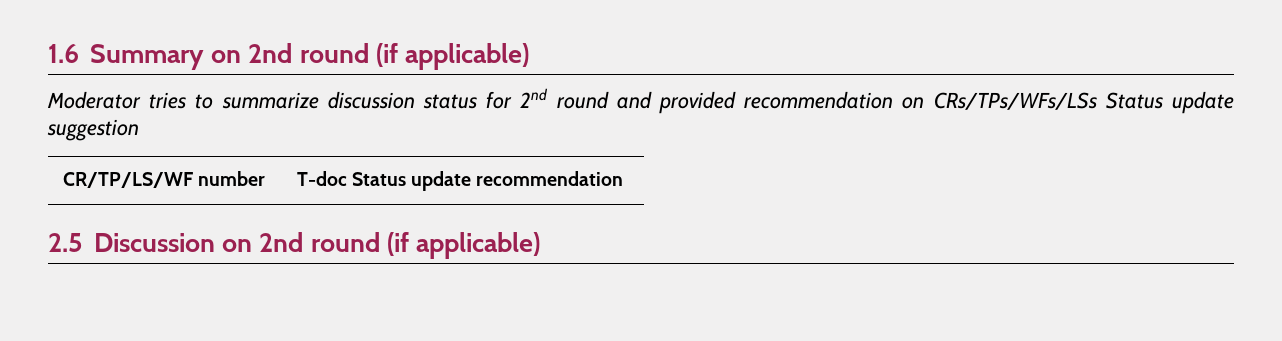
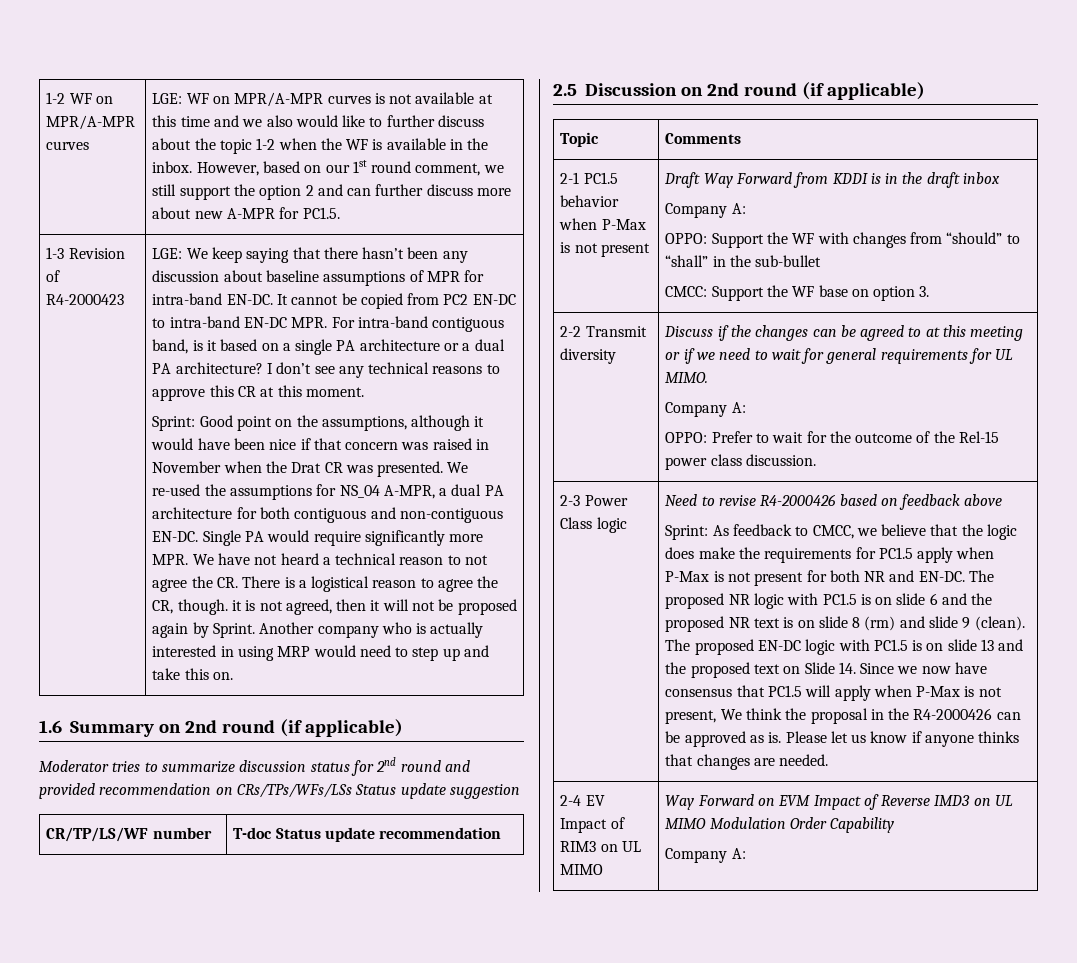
+ 1-2 WF on MPR/A-MPR curves | LGE: WF on MPR/A-MPR curves is not available at this time and we also would like to further discuss about the topic 1-2 when the WF is available in the inbox. However, based on our 1st round comment, we still support the option 2 and can further discuss more about new A-MPR for PC1.5.
+ 1-3 Revision of R4-2000423 | LGE: We keep saying that there hasn’t been any discussion about baseline assumptions of MPR for intra-band EN-DC. It cannot be copied from PC2 EN-DC to intra-band EN-DC MPR. For intra-band contiguous band, is it based on a single PA architecture or a dual PA architecture? I don’t see any technical reasons to approve this CR at this moment.
+ Sprint: Good point on the assumptions, although it would have been nice if that concern was raised in November when the Drat CR was presented. We re-used the assumptions for NS_04 A-MPR, a dual PA architecture for both contiguous and non-contiguous EN-DC. Single PA would require significantly more MPR. We have not heard a technical reason to not agree the CR. There is a logistical reason to agree the CR, though. it is not agreed, then it will not be proposed again by Sprint. Another company who is actually interested in using MRP would need to step up and take this on.
+ Topic | Comments
+ 2-1 PC1.5 behavior when P-Max is not present | Draft Way Forward from KDDI is in the draft inbox
+ Company A:
+ OPPO: Support the WF with changes from “should” to “shall” in the sub-bullet
+ CMCC: Support the WF base on option 3.
+ 2-2 Transmit diversity | Discuss if the changes can be agreed to at this meeting or if we need to wait for general requirements for UL MIMO.
+ Company A:
+ OPPO: Prefer to wait for the outcome of the Rel-15 power class discussion.
+ 2-3 Power Class logic | Need to revise R4-2000426 based on feedback above
+ Sprint: As feedback to CMCC, we believe that the logic does make the requirements for PC1.5 apply when P-Max is not present for both NR and EN-DC. The proposed NR logic with PC1.5 is on slide 6 and the proposed NR text is on slide 8 (rm) and slide 9 (clean). The proposed EN-DC logic with PC1.5 is on slide 13 and the proposed text on Slide 14. Since we now have consensus that PC1.5 will apply when P-Max is not present, We think the proposal in the R4-2000426 can be approved as is. Please let us know if anyone thinks that changes are needed.
+ 2-4 EV Impact of RIM3 on UL MIMO | Way Forward on EVM Impact of Reverse IMD3 on UL MIMO Modulation Order Capability
+ Company A:

